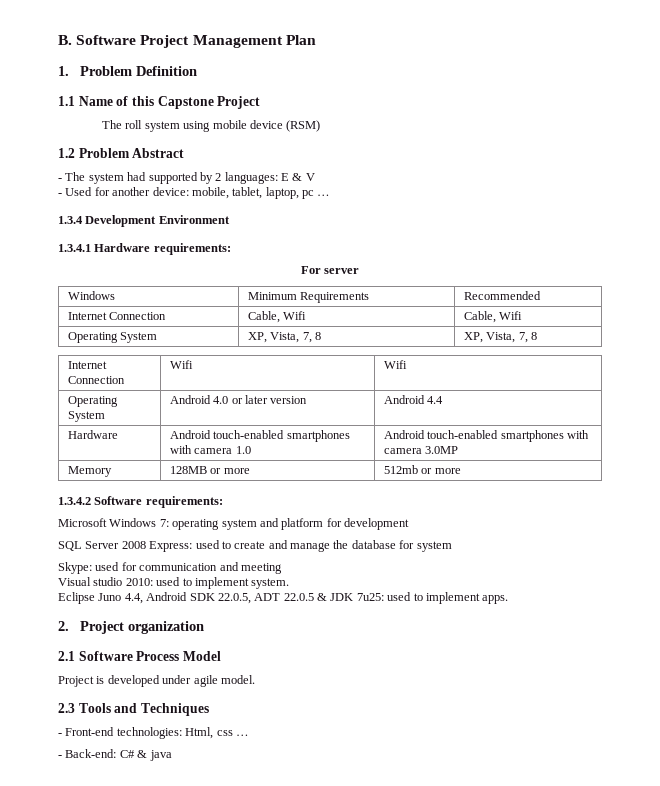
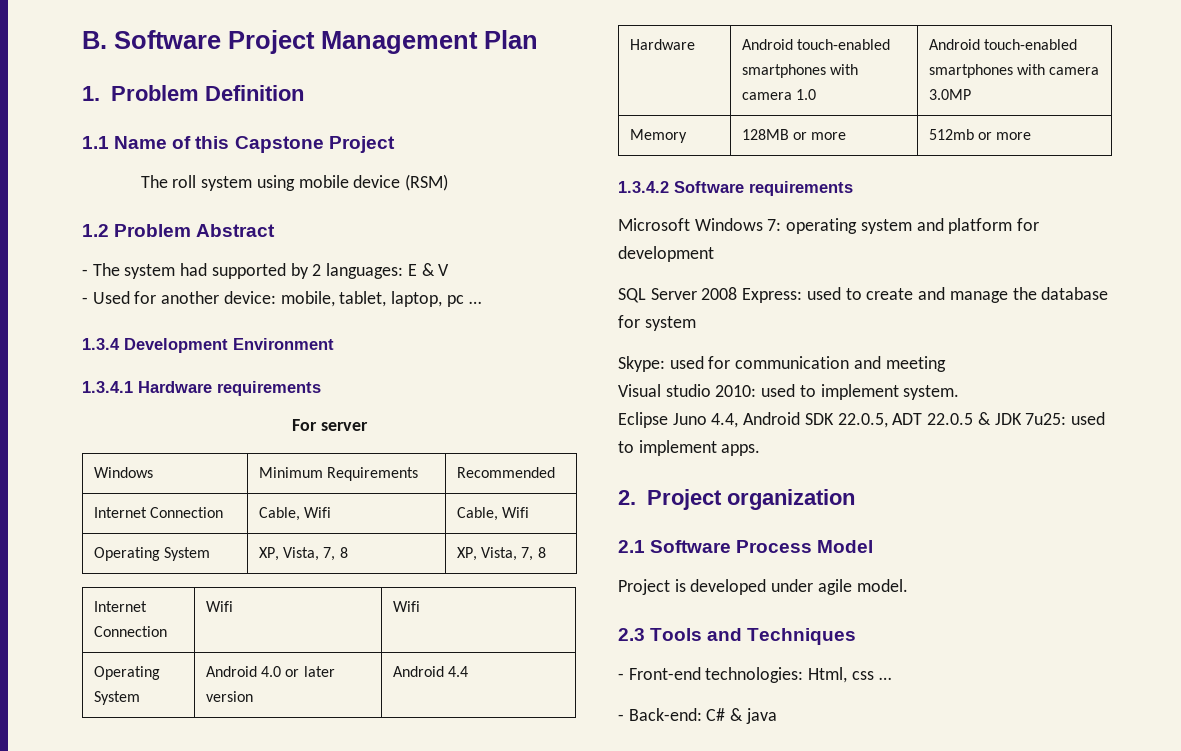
- 1.3.4.1 Hardware requirements:
+ 1.3.4.1 Hardware requirements
- 1.3.4.2 Software requirements:
+ 1.3.4.2 Software requirements

